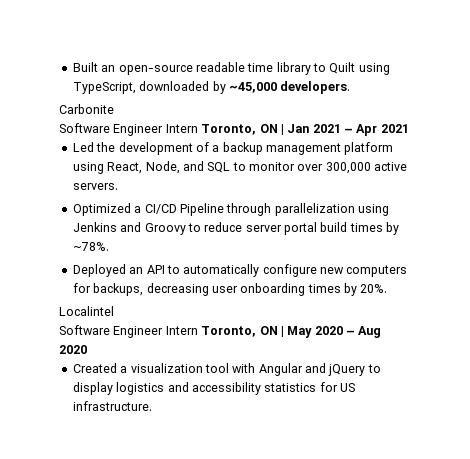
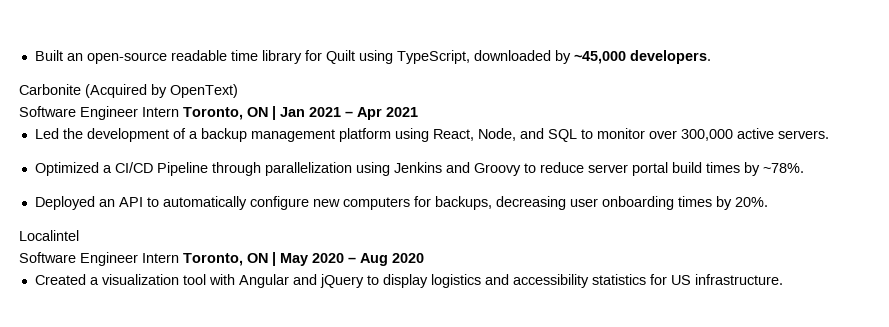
- Built an open-source readable time library to Quilt using TypeScript, downloaded by ~45,000 developers.
+ Built an open-source readable time library for Quilt using TypeScript, downloaded by ~45,000 developers.
- Carbonite
+ Carbonite (Acquired by OpenText)

